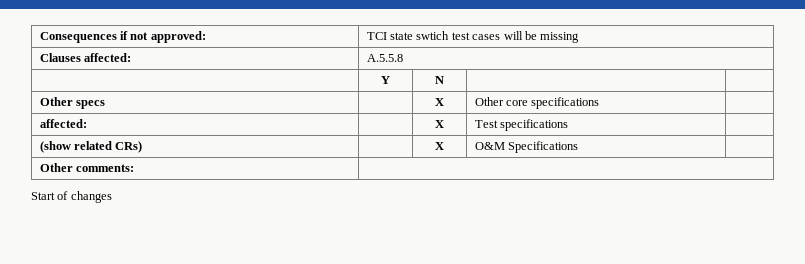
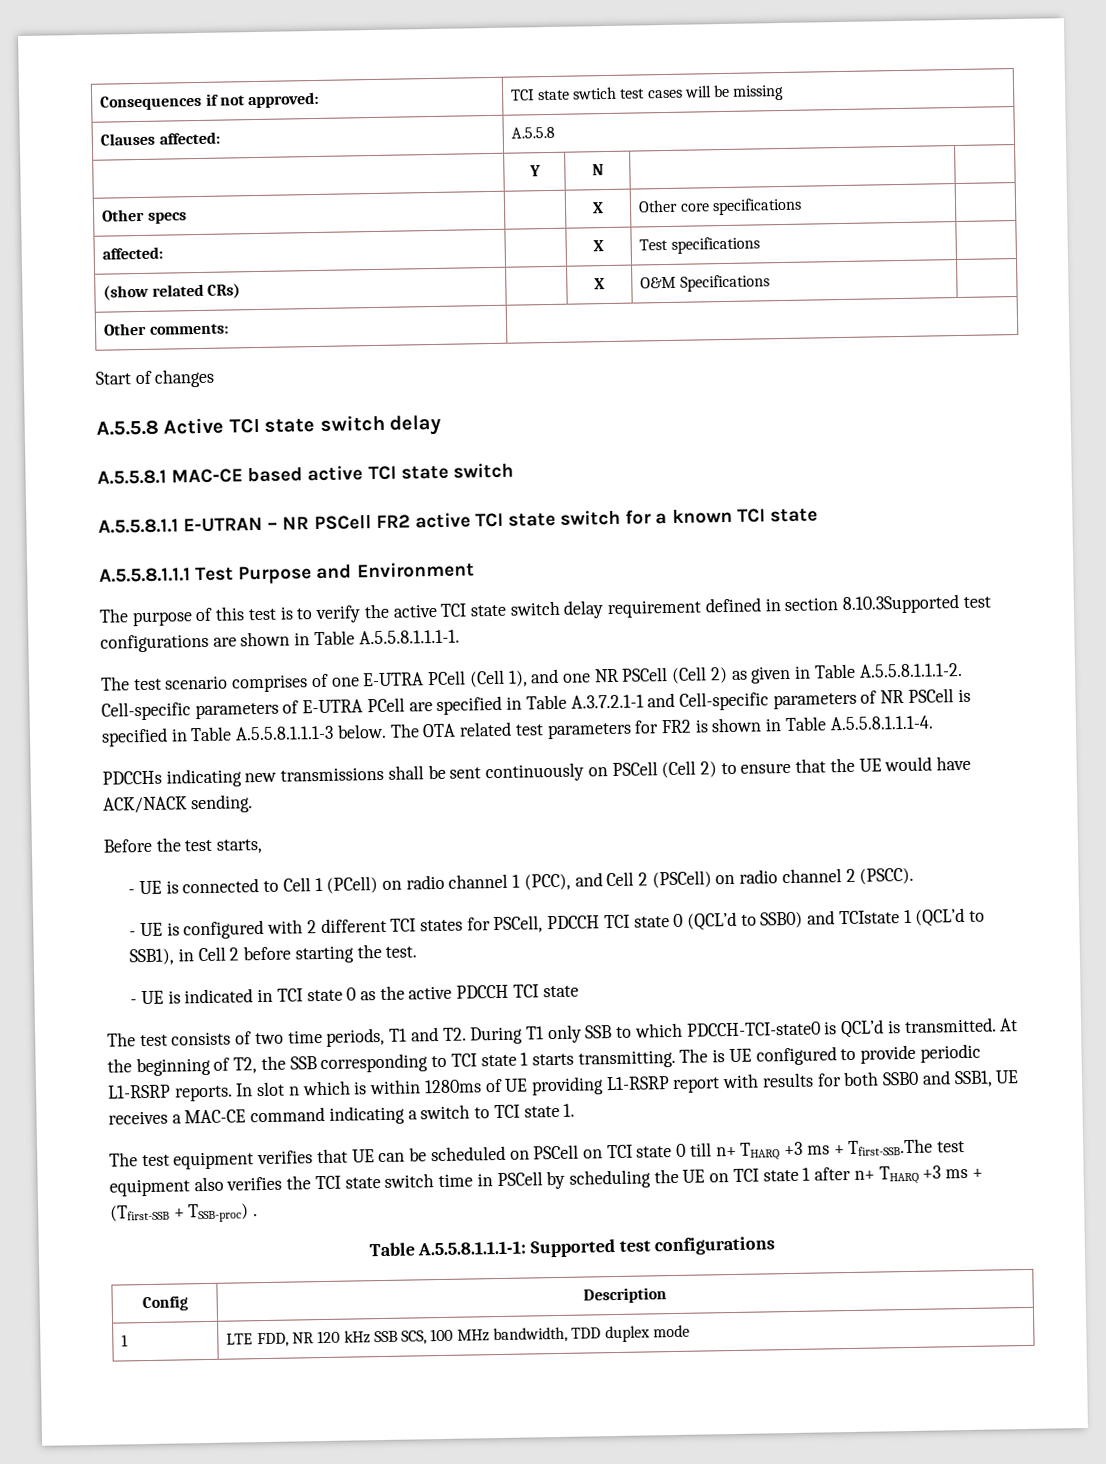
+ A.5.5.8 Active TCI state switch delay
+ A.5.5.8.1 MAC-CE based active TCI state switch
+ A.5.5.8.1.1 E-UTRAN – NR PSCell FR2 active TCI state switch for a known TCI state
+ A.5.5.8.1.1.1 Test Purpose and Environment
+ The purpose of this test is to verify the active TCI state switch delay requirement defined in section 8.10.3Supported test configurations are shown in Table A.5.5.8.1.1.1-1.
+ The test scenario comprises of one E-UTRA PCell (Cell 1), and one NR PSCell (Cell 2) as given in Table A.5.5.8.1.1.1-2. Cell-specific parameters of E-UTRA PCell are specified in Table A.3.7.2.1-1 and Cell-specific parameters of NR PSCell is specified in Table A.5.5.8.1.1.1-3 below. The OTA related test parameters for FR2 is shown in Table A.5.5.8.1.1.1-4.
+ PDCCHs indicating new transmissions shall be sent continuously on PSCell (Cell 2) to ensure that the UE would have ACK/NACK sending.
+ Before the test starts,
+ - UE is connected to Cell 1 (PCell) on radio channel 1 (PCC), and Cell 2 (PSCell) on radio channel 2 (PSCC).
+ - UE is configured with 2 different TCI states for PSCell, PDCCH TCI state 0 (QCL’d to SSB0) and TCIstate 1 (QCL’d to SSB1), in Cell 2 before starting the test.
+ - UE is indicated in TCI state 0 as the active PDCCH TCI state
+ The test consists of two time periods, T1 and T2. During T1 only SSB to which PDCCH-TCI-state0 is QCL’d is transmitted. At the beginning of T2, the SSB corresponding to TCI state 1 starts transmitting. The is UE configured to provide periodic L1-RSRP reports. In slot n which is within 1280ms of UE providing L1-RSRP report with results for both SSB0 and SSB1, UE receives a MAC-CE command indicating a switch to TCI state 1.
+ The test equipment verifies that UE can be scheduled on PSCell on TCI state 0 till n+ THARQ +3 ms + Tfirst-SSB.The test equipment also verifies the TCI state switch time in PSCell by scheduling the UE on TCI state 1 after n+ THARQ +3 ms + (Tfirst-SSB + TSSB-proc) .
+ Table A.5.5.8.1.1.1-1: Supported test configurations
+ Config | Description
+ 1 | LTE FDD, NR 120 kHz SSB SCS, 100 MHz bandwidth, TDD duplex mode

